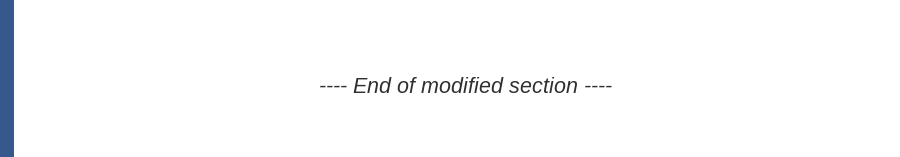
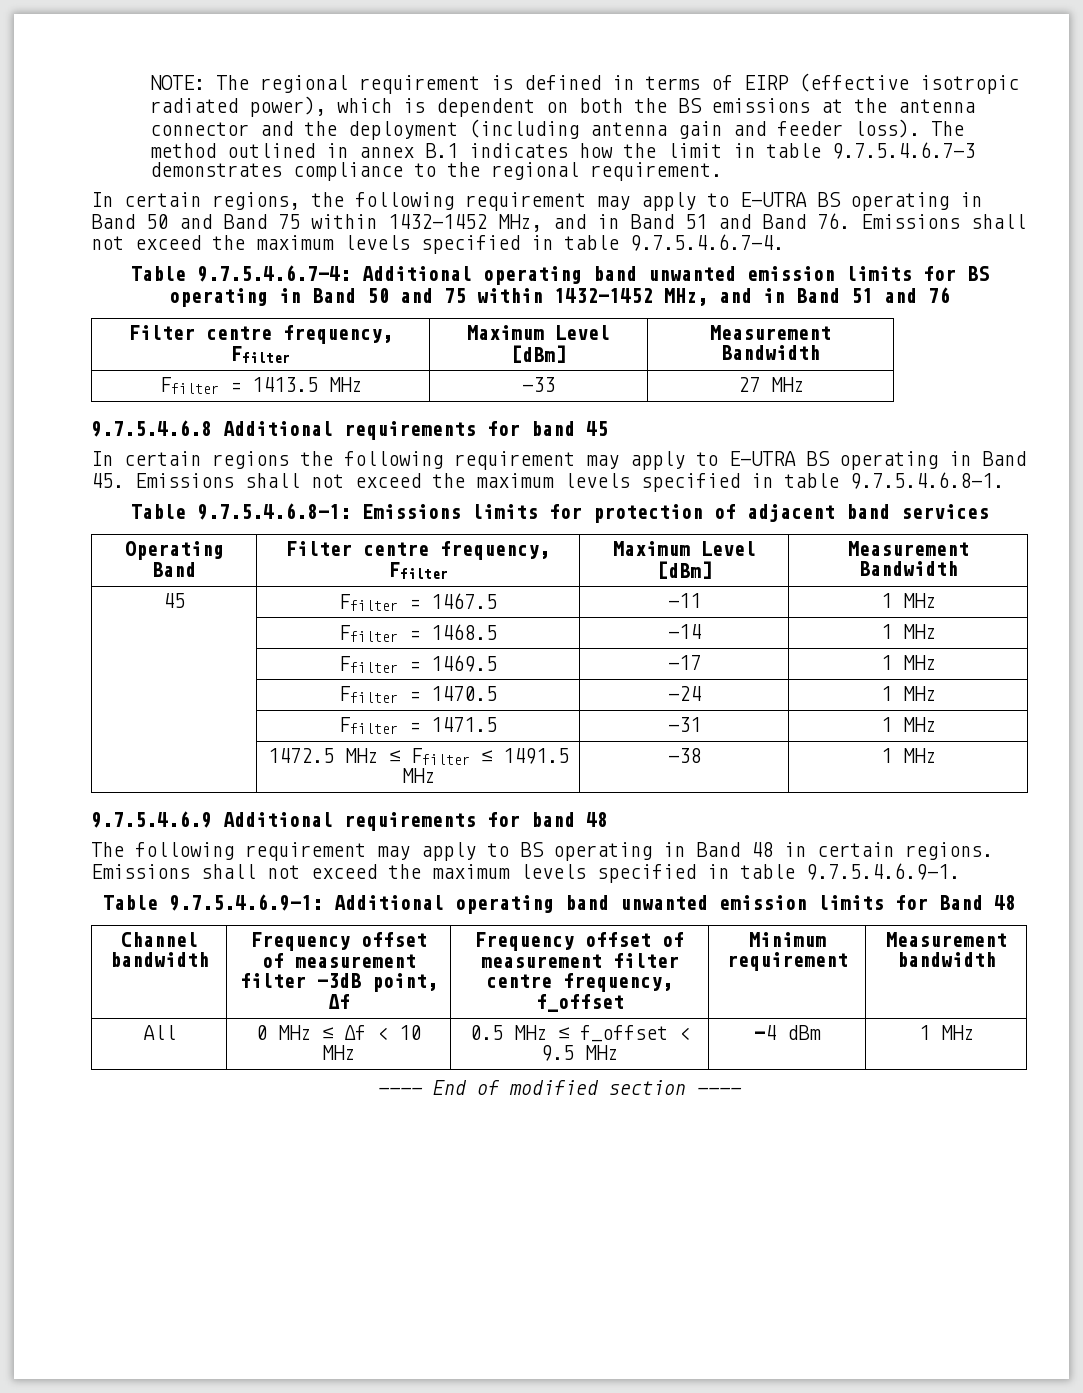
+ NOTE: The regional requirement is defined in terms of EIRP (effective isotropic radiated power), which is dependent on both the BS emissions at the antenna connector and the deployment (including antenna gain and feeder loss). The method outlined in annex B.1 indicates how the limit in table 9.7.5.4.6.7-3 demonstrates compliance to the regional requirement.
+ In certain regions, the following requirement may apply to E-UTRA BS operating in Band 50 and Band 75 within 1432-1452 MHz, and in Band 51 and Band 76. Emissions shall not exceed the maximum levels specified in table 9.7.5.4.6.7-4.
+ Table 9.7.5.4.6.7-4: Additional operating band unwanted emission limits for BS operating in Band 50 and 75 within 1432-1452 MHz, and in Band 51 and 76
+ Filter centre frequency, Ffilter | Maximum Level [dBm] | Measurement Bandwidth
+ Ffilter = 1413.5 MHz | -33 | 27 MHz
+ 9.7.5.4.6.8 Additional requirements for band 45
+ In certain regions the following requirement may apply to E-UTRA BS operating in Band 45. Emissions shall not exceed the maximum levels specified in table 9.7.5.4.6.8-1.
+ Table 9.7.5.4.6.8-1: Emissions limits for protection of adjacent band services
+ Operating Band | Filter centre frequency, Ffilter | Maximum Level [dBm] | Measurement Bandwidth
+ 45 | Ffilter = 1467.5 | -11 | 1 MHz
+ | Ffilter = 1468.5 | -14 | 1 MHz
+ | Ffilter = 1469.5 | -17 | 1 MHz
+ | Ffilter = 1470.5 | -24 | 1 MHz
+ | Ffilter = 1471.5 | -31 | 1 MHz
+ | 1472.5 MHz ≤ Ffilter ≤ 1491.5 MHz | -38 | 1 MHz
+ 9.7.5.4.6.9 Additional requirements for band 48
+ The following requirement may apply to BS operating in Band 48 in certain regions. Emissions shall not exceed the maximum levels specified in table 9.7.5.4.6.9-1.
+ Table 9.7.5.4.6.9-1: Additional operating band unwanted emission limits for Band 48
+ Channel bandwidth | Frequency offset of measurement filter -3dB point, Δf | Frequency offset of measurement filter centre frequency, f_offset | Minimum requirement | Measurement bandwidth
+ All | 0 MHz ≤ Δf < 10 MHz | 0.5 MHz ≤ f_offset < 9.5 MHz | -4 dBm | 1 MHz

